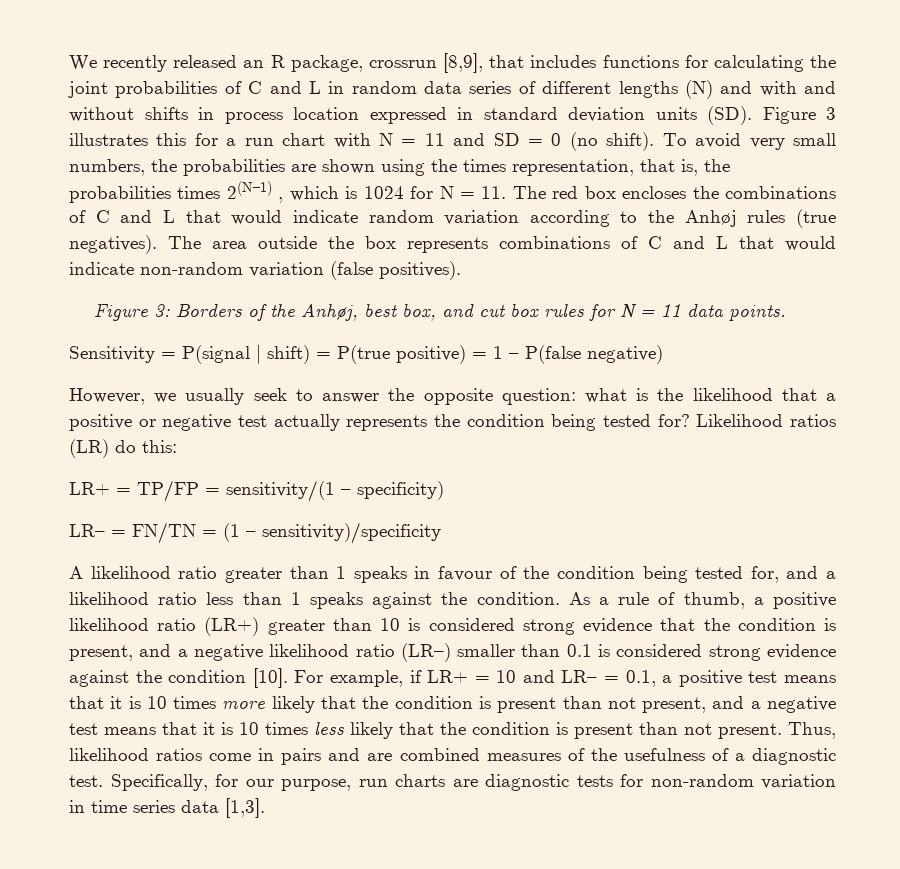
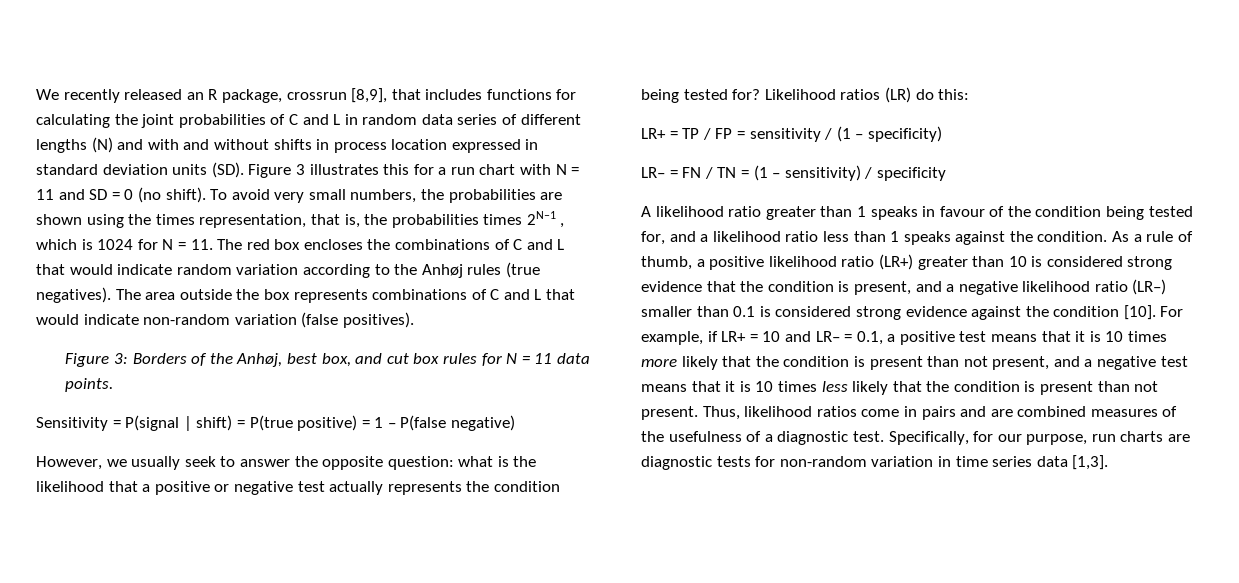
- To avoid very small numbers, the probabilities are shown using the times representation, that is, the probabilities times 2(N–1) , which is 1024 for N = 11. The red box encloses the combinations of C and L that would indicate random variation according to the Anhøj rules (true negatives).
+ To avoid very small numbers, the probabilities are shown using the times representation, that is, the probabilities times 2N–1 , which is 1024 for N = 11. The red box encloses the combinations of C and L that would indicate random variation according to the Anhøj rules (true negatives).
- LR+ = TP/FP = sensitivity/(1 – specificity)
- LR– = FN/TN = (1 – sensitivity)/specificity
+ LR+ = TP / FP = sensitivity / (1 – specificity)
+ LR– = FN / TN = (1 – sensitivity) / specificity

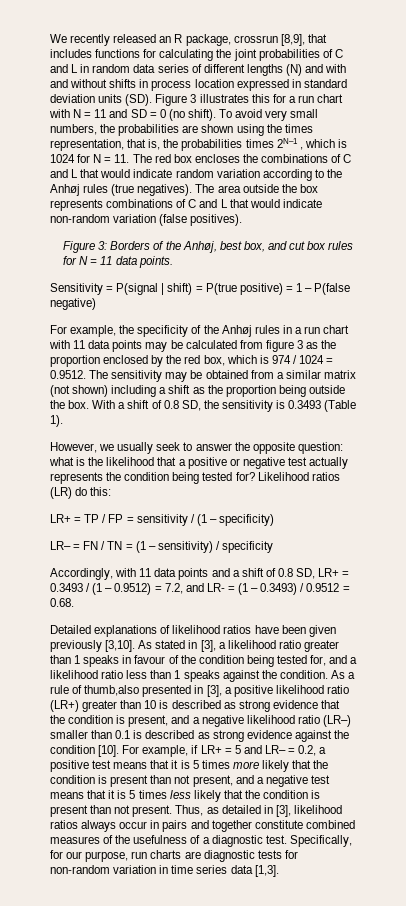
+ For example, the specificity of the Anhøj rules in a run chart with 11 data points may be calculated from figure 3 as the proportion enclosed by the red box, which is 974 / 1024 = 0.9512. The sensitivity may be obtained from a similar matrix (not shown) including a shift as the proportion being outside the box. With a shift of 0.8 SD, the sensitivity is 0.3493 (Table 1).
- A likelihood ratio greater than 1 speaks in favour of the condition being tested for, and a likelihood ratio less than 1 speaks against the condition.
+ Accordingly, with 11 data points and a shift of 0.8 SD, LR+ = 0.3493 / (1 – 0.9512) = 7.2, and LR- = (1 – 0.3493) / 0.9512 = 0.68.
+ Detailed explanations of likelihood ratios have been given previously [3,10]. As stated in [3], a likelihood ratio greater than 1 speaks in favour of the condition being tested for, and a likelihood ratio less than 1 speaks against the condition.
- As a rule of thumb, a positive likelihood ratio (LR+) greater than 10 is considered strong evidence that the condition is present, and a negative likelihood ratio (LR–) smaller than 0.1 is considered strong evidence against the condition [10].
+ As a rule of thumb,also presented in [3], a positive likelihood ratio (LR+) greater than 10 is described as strong evidence that the condition is present, and a negative likelihood ratio (LR–) smaller than 0.1 is described as strong evidence against the condition [10].
- For example, if LR+ = 10 and LR– = 0.1, a positive test means that it is 10 times more likely that the condition is present than not present, and a negative test means that it is 10 times less likely that the condition is present than not present.
+ For example, if LR+ = 5 and LR– = 0.2, a positive test means that it is 5 times more likely that the condition is present than not present, and a negative test means that it is 5 times less likely that the condition is present than not present.
- Thus, likelihood ratios come in pairs and are combined measures of the usefulness of a diagnostic test.
+ Thus, as detailed in [3], likelihood ratios always occur in pairs and together constitute combined measures of the usefulness of a diagnostic test.

